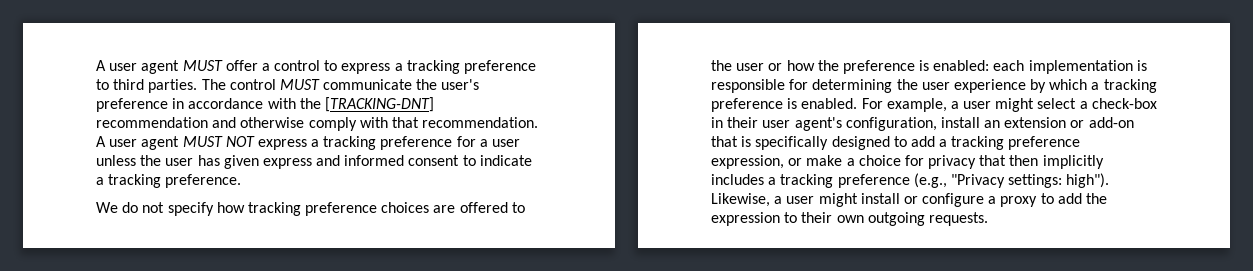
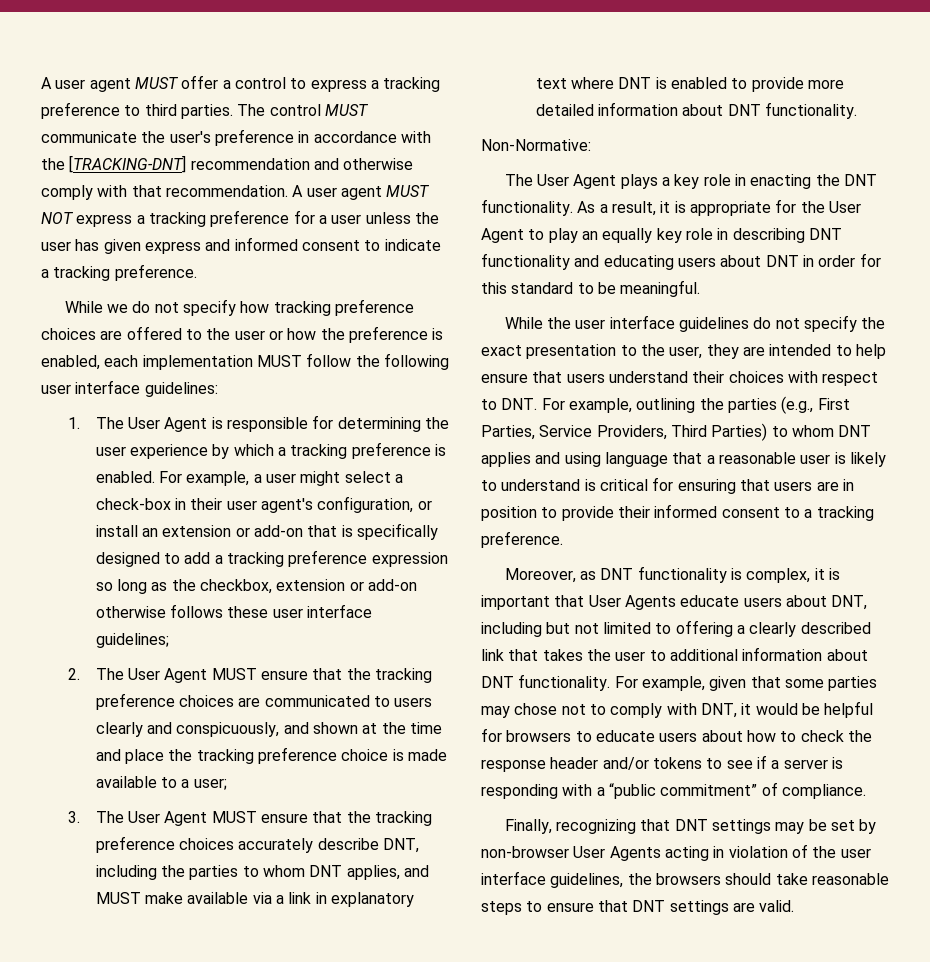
- We do not specify how tracking preference choices are offered to the user or how the preference is enabled: each implementation is responsible for determining the user experience by which a tracking preference is enabled.
+ While we do not specify how tracking preference choices are offered to the user or how the preference is enabled, each implementation MUST follow the following user interface guidelines:
+ 1. The User Agent is responsible for determining the user experience by which a tracking preference is enabled.
- For example, a user might select a check-box in their user agent's configuration, install an extension or add-on that is specifically designed to add a tracking preference expression, or make a choice for privacy that then implicitly includes a tracking preference (e.g., "Privacy settings: high"). Likewise, a user might install or configure a proxy to add the expression to their own outgoing requests.
+ For example, a user might select a check-box in their user agent's configuration, or install an extension or add-on that is specifically designed to add a tracking preference expression so long as the checkbox, extension or add-on otherwise follows these user interface guidelines;
+ 2. The User Agent MUST ensure that the tracking preference choices are communicated to users clearly and conspicuously, and shown at the time and place the tracking preference choice is made available to a user;
+ 3. The User Agent MUST ensure that the tracking preference choices accurately describe DNT, including the parties to whom DNT applies, and MUST make available via a link in explanatory text where DNT is enabled to provide more detailed information about DNT functionality.
+ Non-Normative:
+ The User Agent plays a key role in enacting the DNT functionality. As a result, it is appropriate for the User Agent to play an equally key role in describing DNT functionality and educating users about DNT in order for this standard to be meaningful.
+ While the user interface guidelines do not specify the exact presentation to the user, they are intended to help ensure that users understand their choices with respect to DNT. For example, outlining the parties (e.g., First Parties, Service Providers, Third Parties) to whom DNT applies and using language that a reasonable user is likely to understand is critical for ensuring that users are in position to provide their informed consent to a tracking preference.
+ Moreover, as DNT functionality is complex, it is important that User Agents educate users about DNT, including but not limited to offering a clearly described link that takes the user to additional information about DNT functionality. For example, given that some parties may chose not to comply with DNT, it would be helpful for browsers to educate users about how to check the response header and/or tokens to see if a server is responding with a “public commitment” of compliance.
+ Finally, recognizing that DNT settings may be set by non-browser User Agents acting in violation of the user interface guidelines, the browsers should take reasonable steps to ensure that DNT settings are valid.

